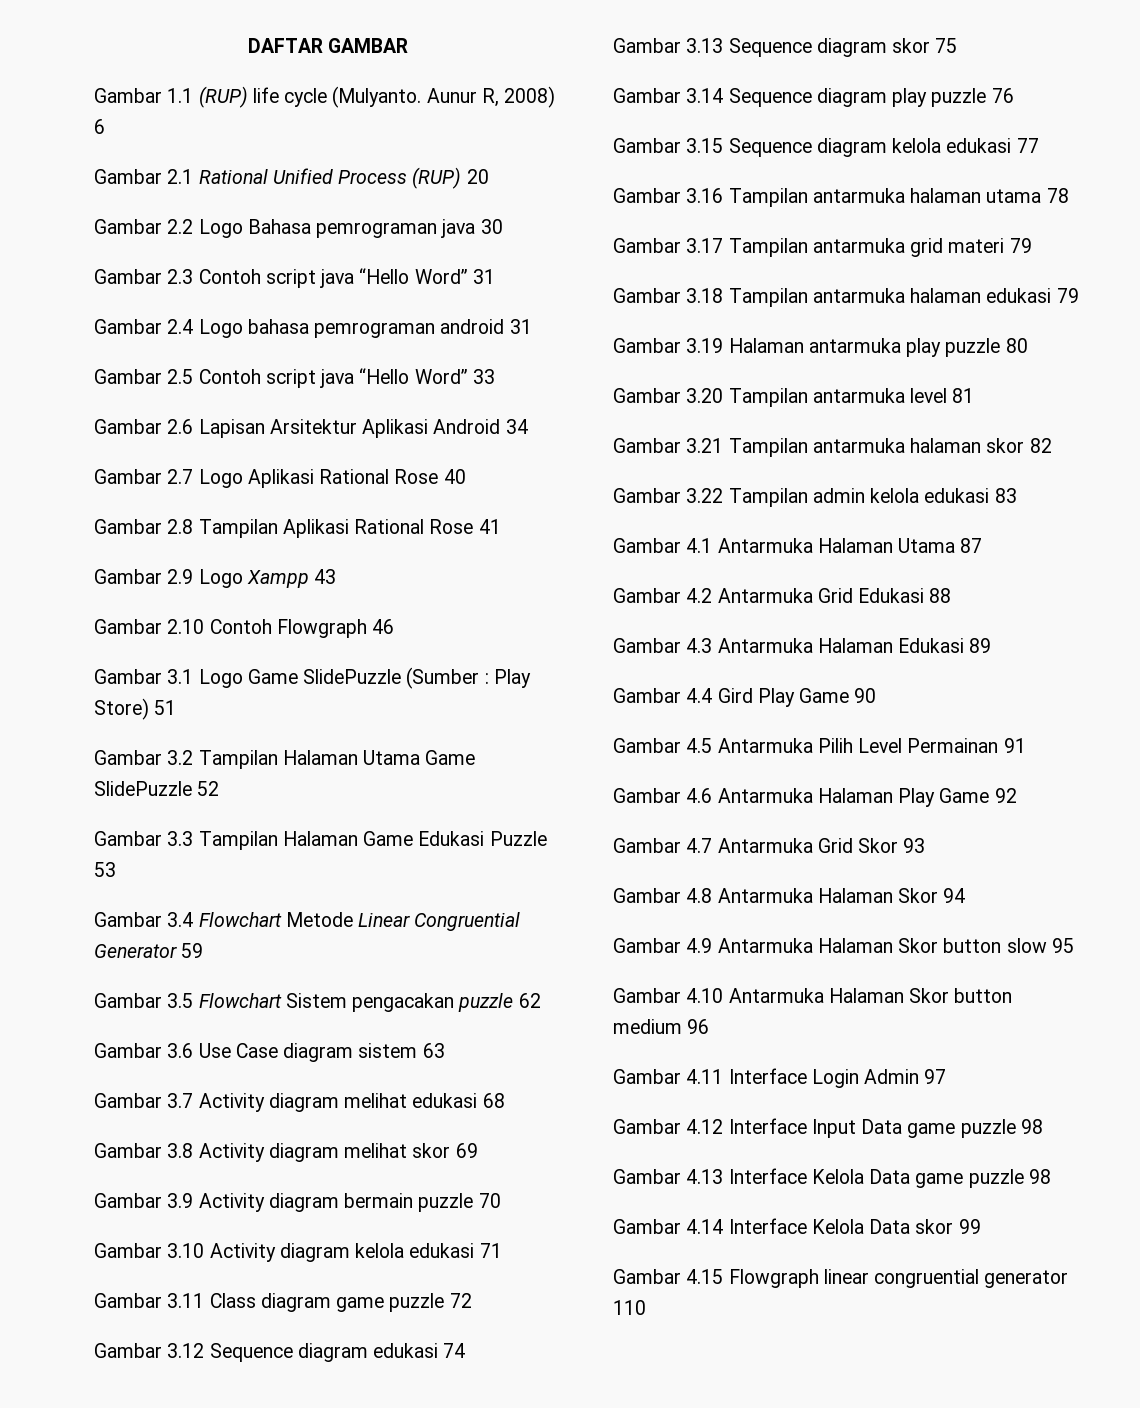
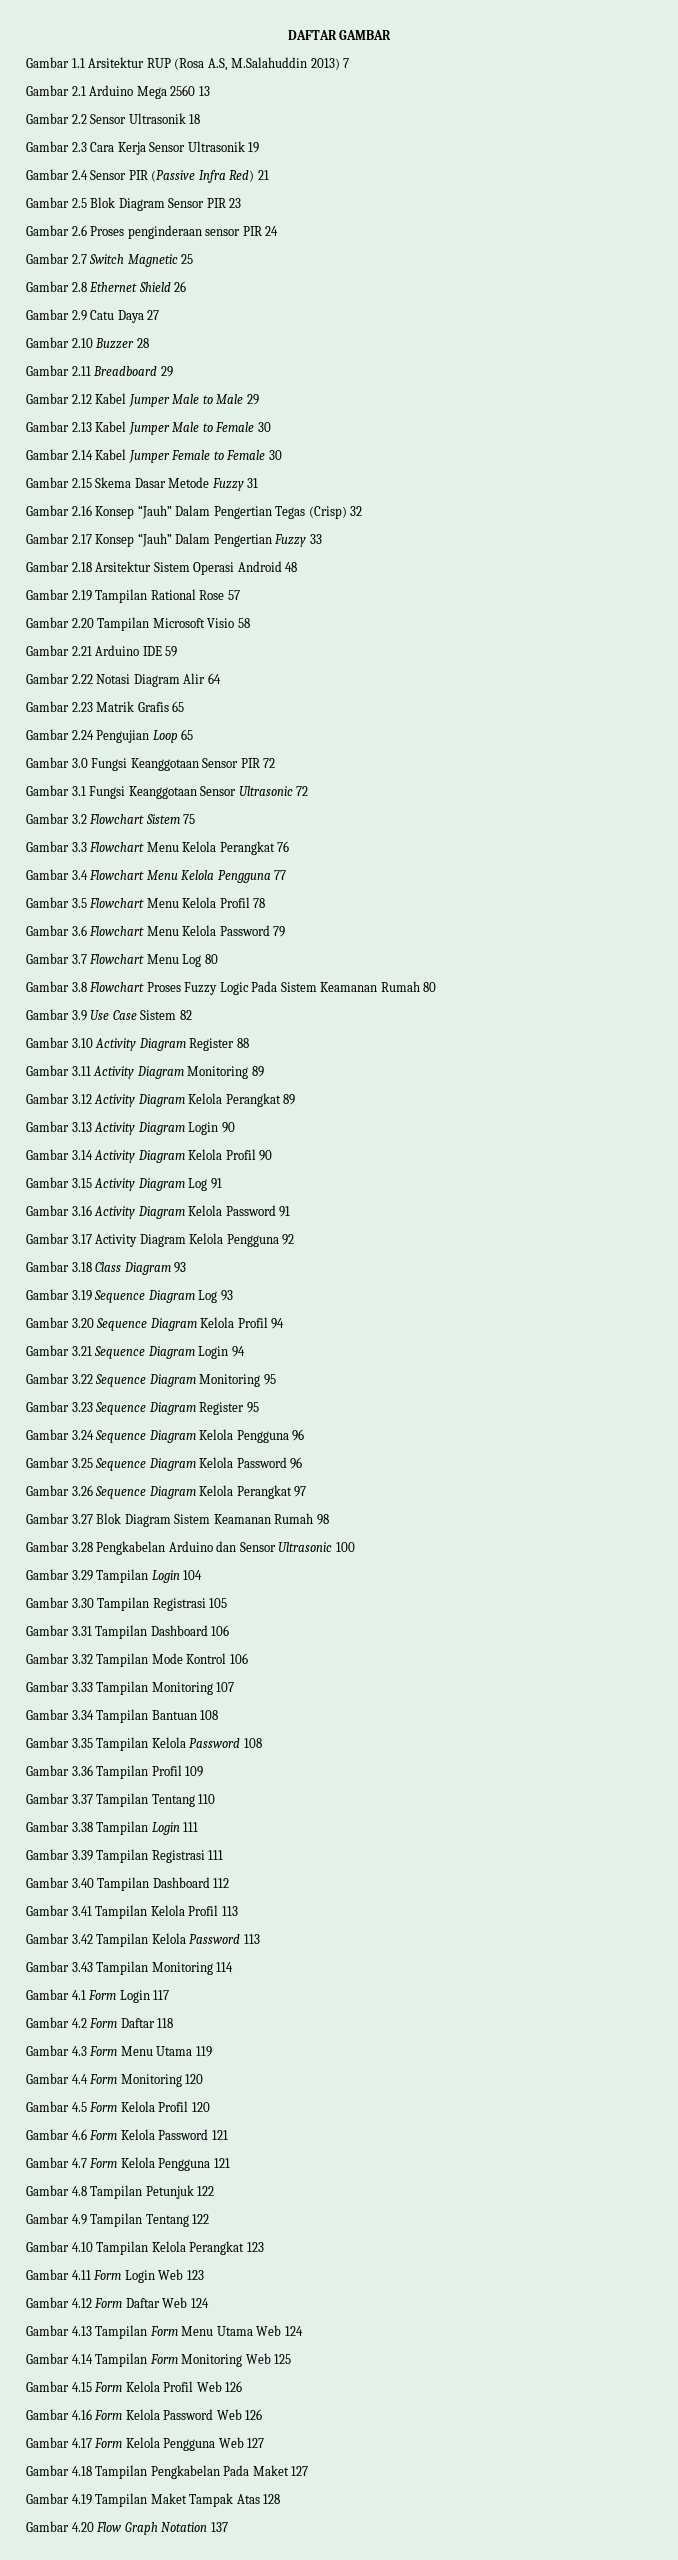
- Gambar 1.1 (RUP) life cycle (Mulyanto. Aunur R, 2008) 6
- Gambar 2.1 Rational Unified Process (RUP) 20
- Gambar 2.2 Logo Bahasa pemrograman java 30
- Gambar 2.3 Contoh script java “Hello Word” 31
- Gambar 2.4 Logo bahasa pemrograman android 31
- Gambar 2.5 Contoh script java “Hello Word” 33
- Gambar 2.6 Lapisan Arsitektur Aplikasi Android 34
- Gambar 2.7 Logo Aplikasi Rational Rose 40
- Gambar 2.8 Tampilan Aplikasi Rational Rose 41
- Gambar 2.9 Logo Xampp 43
- Gambar 2.10 Contoh Flowgraph 46
- Gambar 3.1 Logo Game SlidePuzzle (Sumber : Play Store) 51
- Gambar 3.2 Tampilan Halaman Utama Game SlidePuzzle 52
- Gambar 3.3 Tampilan Halaman Game Edukasi Puzzle 53
- Gambar 3.4 Flowchart Metode Linear Congruential Generator 59
- Gambar 3.5 Flowchart Sistem pengacakan puzzle 62
- Gambar 3.6 Use Case diagram sistem 63
- Gambar 3.7 Activity diagram melihat edukasi 68
- Gambar 3.8 Activity diagram melihat skor 69
- Gambar 3.9 Activity diagram bermain puzzle 70
- Gambar 3.10 Activity diagram kelola edukasi 71
- Gambar 3.11 Class diagram game puzzle 72
- Gambar 3.12 Sequence diagram edukasi 74
- Gambar 3.13 Sequence diagram skor 75
- Gambar 3.14 Sequence diagram play puzzle 76
- Gambar 3.15 Sequence diagram kelola edukasi 77
- Gambar 3.16 Tampilan antarmuka halaman utama 78
- Gambar 3.17 Tampilan antarmuka grid materi 79
- Gambar 3.18 Tampilan antarmuka halaman edukasi 79
- Gambar 3.19 Halaman antarmuka play puzzle 80
- Gambar 3.20 Tampilan antarmuka level 81
- Gambar 3.21 Tampilan antarmuka halaman skor 82
- Gambar 3.22 Tampilan admin kelola edukasi 83
- Gambar 4.1 Antarmuka Halaman Utama 87
- Gambar 4.2 Antarmuka Grid Edukasi 88
- Gambar 4.3 Antarmuka Halaman Edukasi 89
- Gambar 4.4 Gird Play Game 90
- Gambar 4.5 Antarmuka Pilih Level Permainan 91
- Gambar 4.6 Antarmuka Halaman Play Game 92
- Gambar 4.7 Antarmuka Grid Skor 93
- Gambar 4.8 Antarmuka Halaman Skor 94
- Gambar 4.9 Antarmuka Halaman Skor button slow 95
- Gambar 4.10 Antarmuka Halaman Skor button medium 96
- Gambar 4.11 Interface Login Admin 97
- Gambar 4.12 Interface Input Data game puzzle 98
- Gambar 4.13 Interface Kelola Data game puzzle 98
- Gambar 4.14 Interface Kelola Data skor 99
- Gambar 4.15 Flowgraph linear congruential generator 110
+ Gambar 1.1 Arsitektur RUP (Rosa A.S, M.Salahuddin 2013) 7
+ Gambar 2.1 Arduino Mega 2560 13
+ Gambar 2.2 Sensor Ultrasonik 18
+ Gambar 2.3 Cara Kerja Sensor Ultrasonik 19
+ Gambar 2.4 Sensor PIR (Passive Infra Red) 21
+ Gambar 2.5 Blok Diagram Sensor PIR 23
+ Gambar 2.6 Proses penginderaan sensor PIR 24
+ Gambar 2.7 Switch Magnetic 25
+ Gambar 2.8 Ethernet Shield 26
+ Gambar 2.9 Catu Daya 27
+ Gambar 2.10 Buzzer 28
+ Gambar 2.11 Breadboard 29
+ Gambar 2.12 Kabel Jumper Male to Male 29
+ Gambar 2.13 Kabel Jumper Male to Female 30
+ Gambar 2.14 Kabel Jumper Female to Female 30
+ Gambar 2.15 Skema Dasar Metode Fuzzy 31
+ Gambar 2.16 Konsep “Jauh” Dalam Pengertian Tegas (Crisp) 32
+ Gambar 2.17 Konsep “Jauh” Dalam Pengertian Fuzzy 33
+ Gambar 2.18 Arsitektur Sistem Operasi Android 48
+ Gambar 2.19 Tampilan Rational Rose 57
+ Gambar 2.20 Tampilan Microsoft Visio 58
+ Gambar 2.21 Arduino IDE 59
+ Gambar 2.22 Notasi Diagram Alir 64
+ Gambar 2.23 Matrik Grafis 65
+ Gambar 2.24 Pengujian Loop 65
+ Gambar 3.0 Fungsi Keanggotaan Sensor PIR 72
+ Gambar 3.1 Fungsi Keanggotaan Sensor Ultrasonic 72
+ Gambar 3.2 Flowchart Sistem 75
+ Gambar 3.3 Flowchart Menu Kelola Perangkat 76
+ Gambar 3.4 Flowchart Menu Kelola Pengguna 77
+ Gambar 3.5 Flowchart Menu Kelola Profil 78
+ Gambar 3.6 Flowchart Menu Kelola Password 79
+ Gambar 3.7 Flowchart Menu Log 80
+ Gambar 3.8 Flowchart Proses Fuzzy Logic Pada Sistem Keamanan Rumah 80
+ Gambar 3.9 Use Case Sistem 82
+ Gambar 3.10 Activity Diagram Register 88
+ Gambar 3.11 Activity Diagram Monitoring 89
+ Gambar 3.12 Activity Diagram Kelola Perangkat 89
+ Gambar 3.13 Activity Diagram Login 90
+ Gambar 3.14 Activity Diagram Kelola Profil 90
+ Gambar 3.15 Activity Diagram Log 91
+ Gambar 3.16 Activity Diagram Kelola Password 91
+ Gambar 3.17 Activity Diagram Kelola Pengguna 92
+ Gambar 3.18 Class Diagram 93
+ Gambar 3.19 Sequence Diagram Log 93
+ Gambar 3.20 Sequence Diagram Kelola Profil 94
+ Gambar 3.21 Sequence Diagram Login 94
+ Gambar 3.22 Sequence Diagram Monitoring 95
+ Gambar 3.23 Sequence Diagram Register 95
+ Gambar 3.24 Sequence Diagram Kelola Pengguna 96
+ Gambar 3.25 Sequence Diagram Kelola Password 96
+ Gambar 3.26 Sequence Diagram Kelola Perangkat 97
+ Gambar 3.27 Blok Diagram Sistem Keamanan Rumah 98
+ Gambar 3.28 Pengkabelan Arduino dan Sensor Ultrasonic 100
+ Gambar 3.29 Tampilan Login 104
+ Gambar 3.30 Tampilan Registrasi 105
+ Gambar 3.31 Tampilan Dashboard 106
+ Gambar 3.32 Tampilan Mode Kontrol 106
+ Gambar 3.33 Tampilan Monitoring 107
+ Gambar 3.34 Tampilan Bantuan 108
+ Gambar 3.35 Tampilan Kelola Password 108
+ Gambar 3.36 Tampilan Profil 109
+ Gambar 3.37 Tampilan Tentang 110
+ Gambar 3.38 Tampilan Login 111
+ Gambar 3.39 Tampilan Registrasi 111
+ Gambar 3.40 Tampilan Dashboard 112
+ Gambar 3.41 Tampilan Kelola Profil 113
+ Gambar 3.42 Tampilan Kelola Password 113
+ Gambar 3.43 Tampilan Monitoring 114
+ Gambar 4.1 Form Login 117
+ Gambar 4.2 Form Daftar 118
+ Gambar 4.3 Form Menu Utama 119
+ Gambar 4.4 Form Monitoring 120
+ Gambar 4.5 Form Kelola Profil 120
+ Gambar 4.6 Form Kelola Password 121
+ Gambar 4.7 Form Kelola Pengguna 121
+ Gambar 4.8 Tampilan Petunjuk 122
+ Gambar 4.9 Tampilan Tentang 122
+ Gambar 4.10 Tampilan Kelola Perangkat 123
+ Gambar 4.11 Form Login Web 123
+ Gambar 4.12 Form Daftar Web 124
+ Gambar 4.13 Tampilan Form Menu Utama Web 124
+ Gambar 4.14 Tampilan Form Monitoring Web 125
+ Gambar 4.15 Form Kelola Profil Web 126
+ Gambar 4.16 Form Kelola Password Web 126
+ Gambar 4.17 Form Kelola Pengguna Web 127
+ Gambar 4.18 Tampilan Pengkabelan Pada Maket 127
+ Gambar 4.19 Tampilan Maket Tampak Atas 128
+ Gambar 4.20 Flow Graph Notation 137

